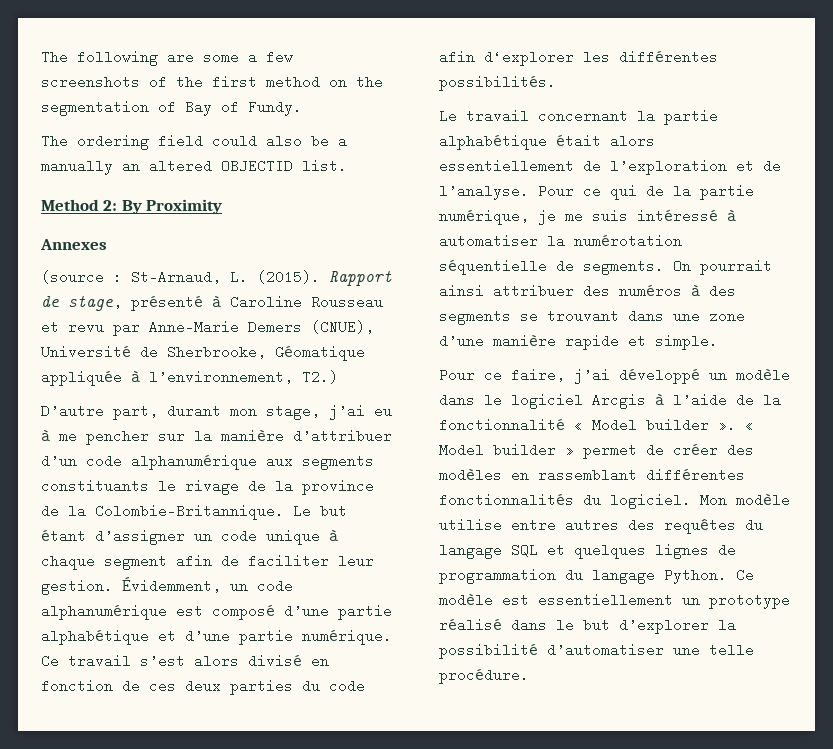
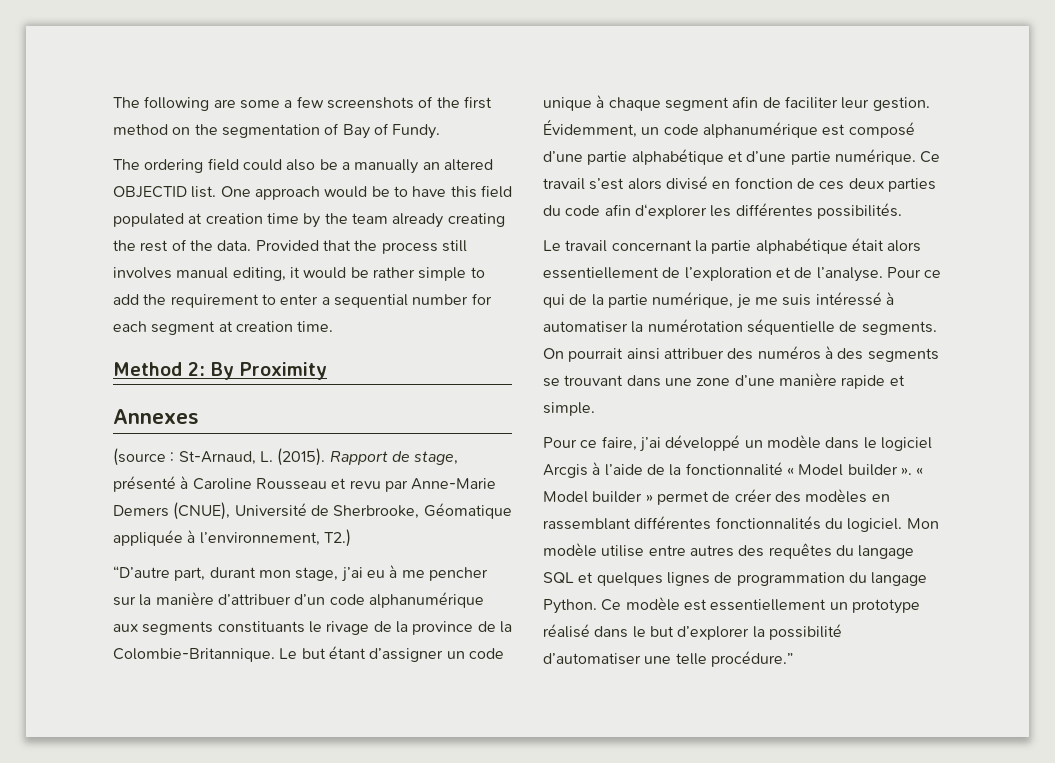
+ One approach would be to have this field populated at creation time by the team already creating the rest of the data. Provided that the process still involves manual editing, it would be rather simple to add the requirement to enter a sequential number for each segment at creation time.
- D’autre part, durant mon stage, j’ai eu à me pencher sur la manière d’attribuer d’un code alphanumérique aux segments constituants le rivage de la province de la Colombie-Britannique.
+ “D’autre part, durant mon stage, j’ai eu à me pencher sur la manière d’attribuer d’un code alphanumérique aux segments constituants le rivage de la province de la Colombie-Britannique.
- Ce modèle est essentiellement un prototype réalisé dans le but d’explorer la possibilité d’automatiser une telle procédure.
+ Ce modèle est essentiellement un prototype réalisé dans le but d’explorer la possibilité d’automatiser une telle procédure.”

